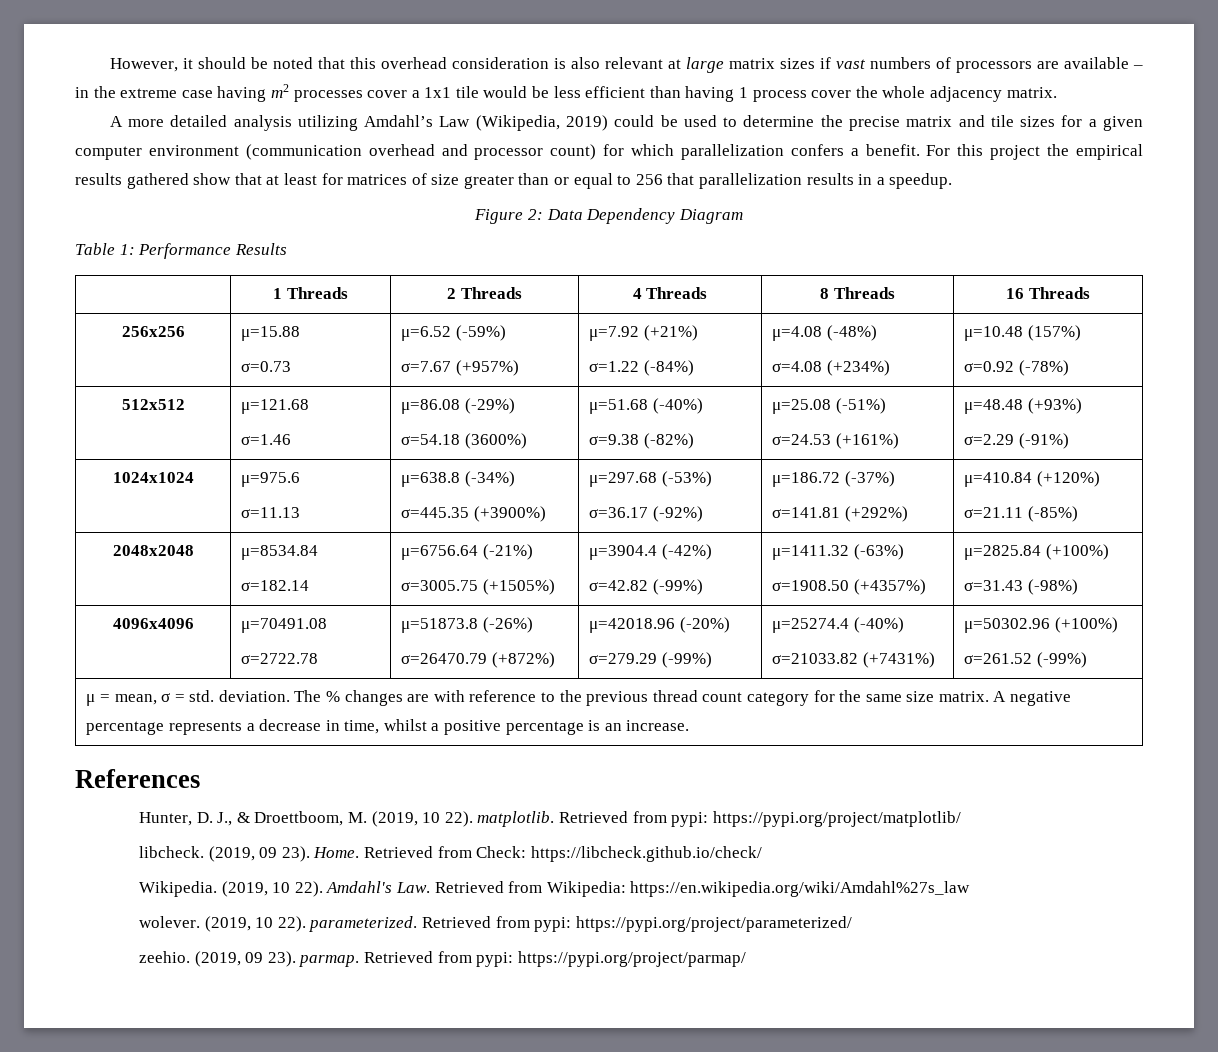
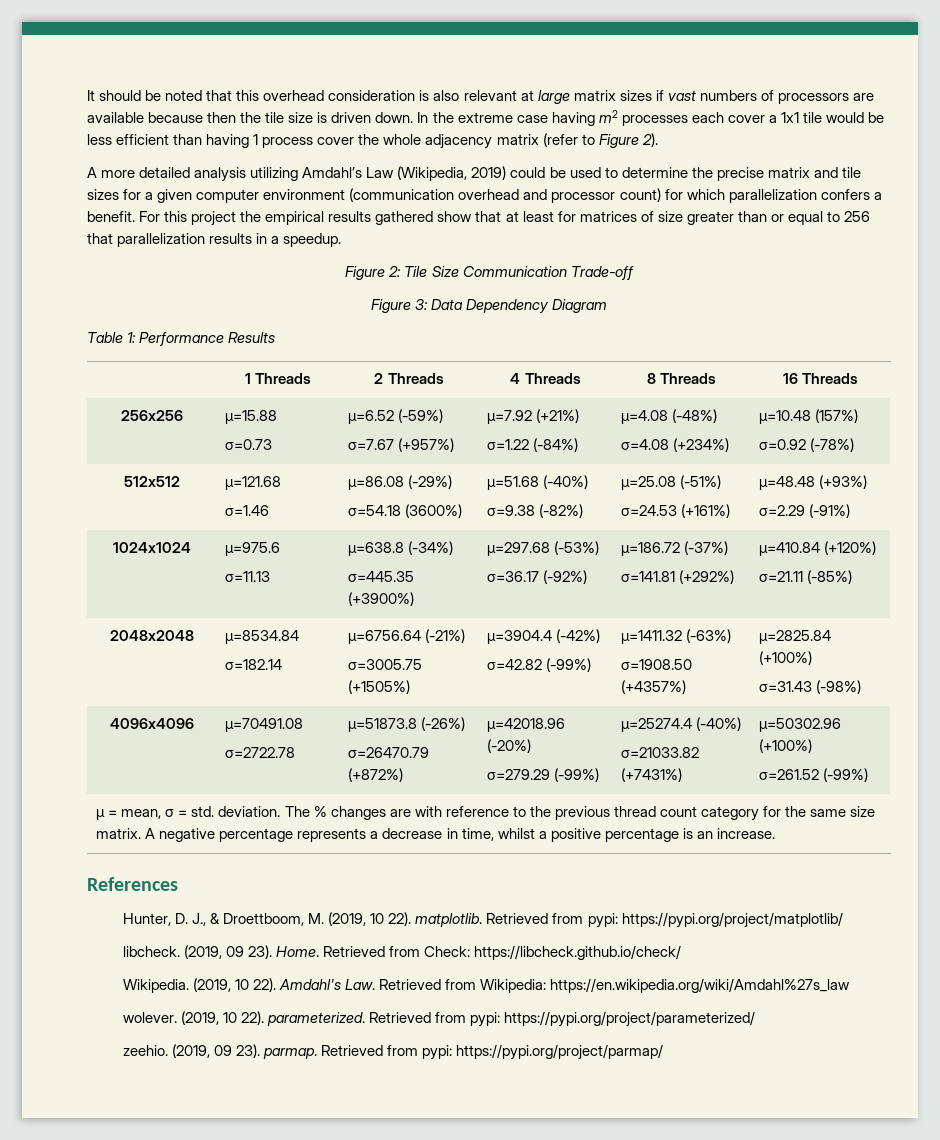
- However, it should be noted that this overhead consideration is also relevant at large matrix sizes if vast numbers of processors are available – in the extreme case having m2 processes cover a 1x1 tile would be less efficient than having 1 process cover the whole adjacency matrix.
+ It should be noted that this overhead consideration is also relevant at large matrix sizes if vast numbers of processors are available because then the tile size is driven down. In the extreme case having m2 processes each cover a 1x1 tile would be less efficient than having 1 process cover the whole adjacency matrix (refer to Figure 2).
- Figure 2: Data Dependency Diagram
+ Figure 2: Tile Size Communication Trade-off
+ Figure 3: Data Dependency Diagram

